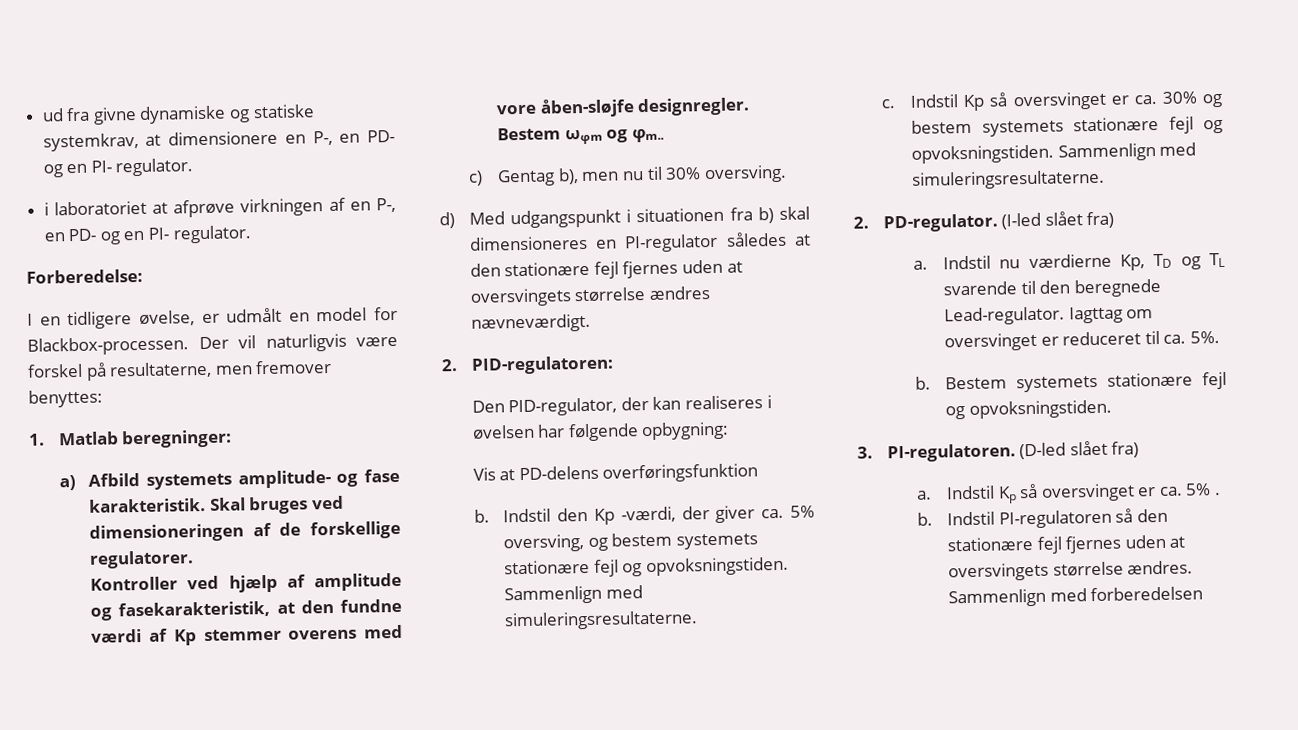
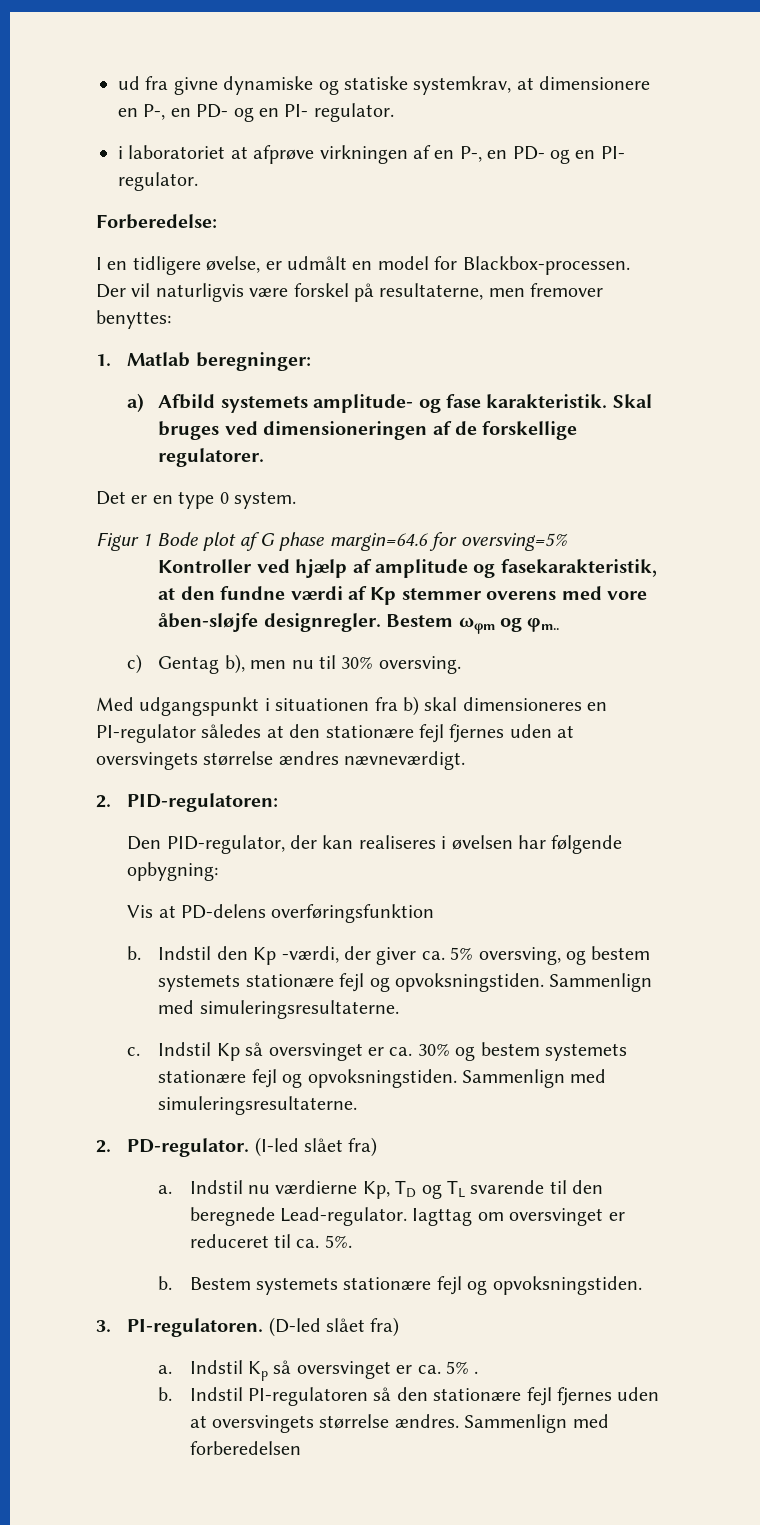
+ Det er en type 0 system.
+ Figur 1 Bode plot af G phase margin=64.6 for oversving=5%
- d) Med udgangspunkt i situationen fra b) skal dimensioneres en PI-regulator således at den stationære fejl fjernes uden at oversvingets størrelse ændres nævneværdigt.
+ Med udgangspunkt i situationen fra b) skal dimensioneres en PI-regulator således at den stationære fejl fjernes uden at oversvingets størrelse ændres nævneværdigt.

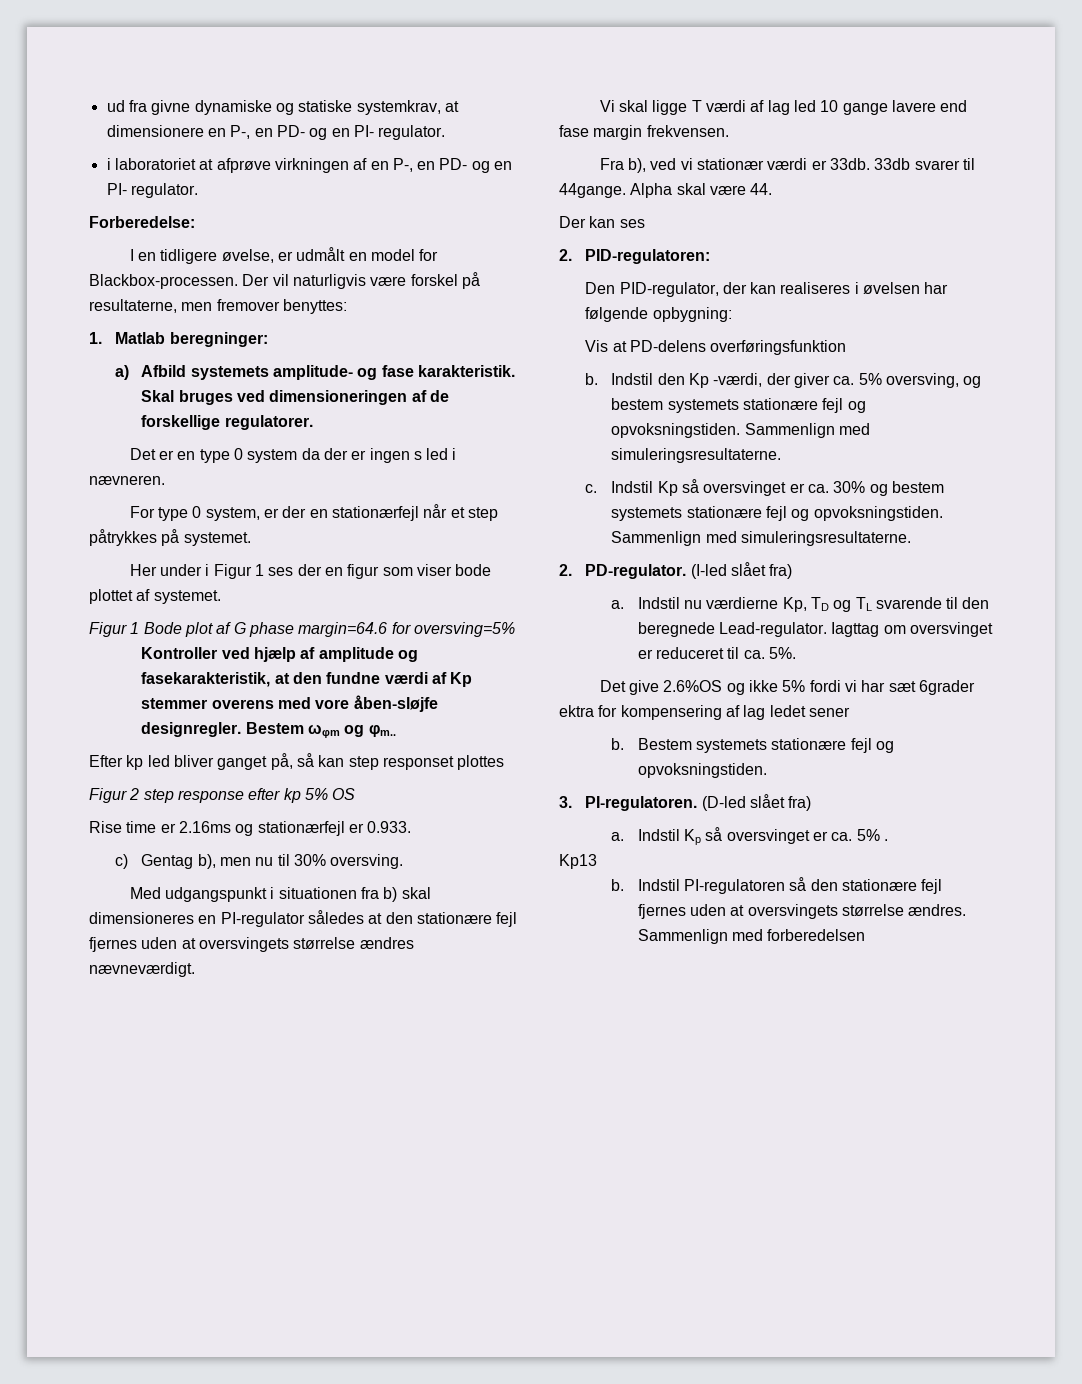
- Det er en type 0 system.
+ Det er en type 0 system da der er ingen s led i nævneren.
+ For type 0 system, er der en stationærfejl når et step påtrykkes på systemet.
+ Her under i Figur 1 ses der en figur som viser bode plottet af systemet.
+ Efter kp led bliver ganget på, så kan step responset plottes
+ Figur 2 step response efter kp 5% OS
+ Rise time er 2.16ms og stationærfejl er 0.933.
+ Vi skal ligge T værdi af lag led 10 gange lavere end fase margin frekvensen.
+ Fra b), ved vi stationær værdi er 33db. 33db svarer til 44gange. Alpha skal være 44.
+ Der kan ses
+ Det give 2.6%OS og ikke 5% fordi vi har sæt 6grader ektra for kompensering af lag ledet sener
+ Kp13

